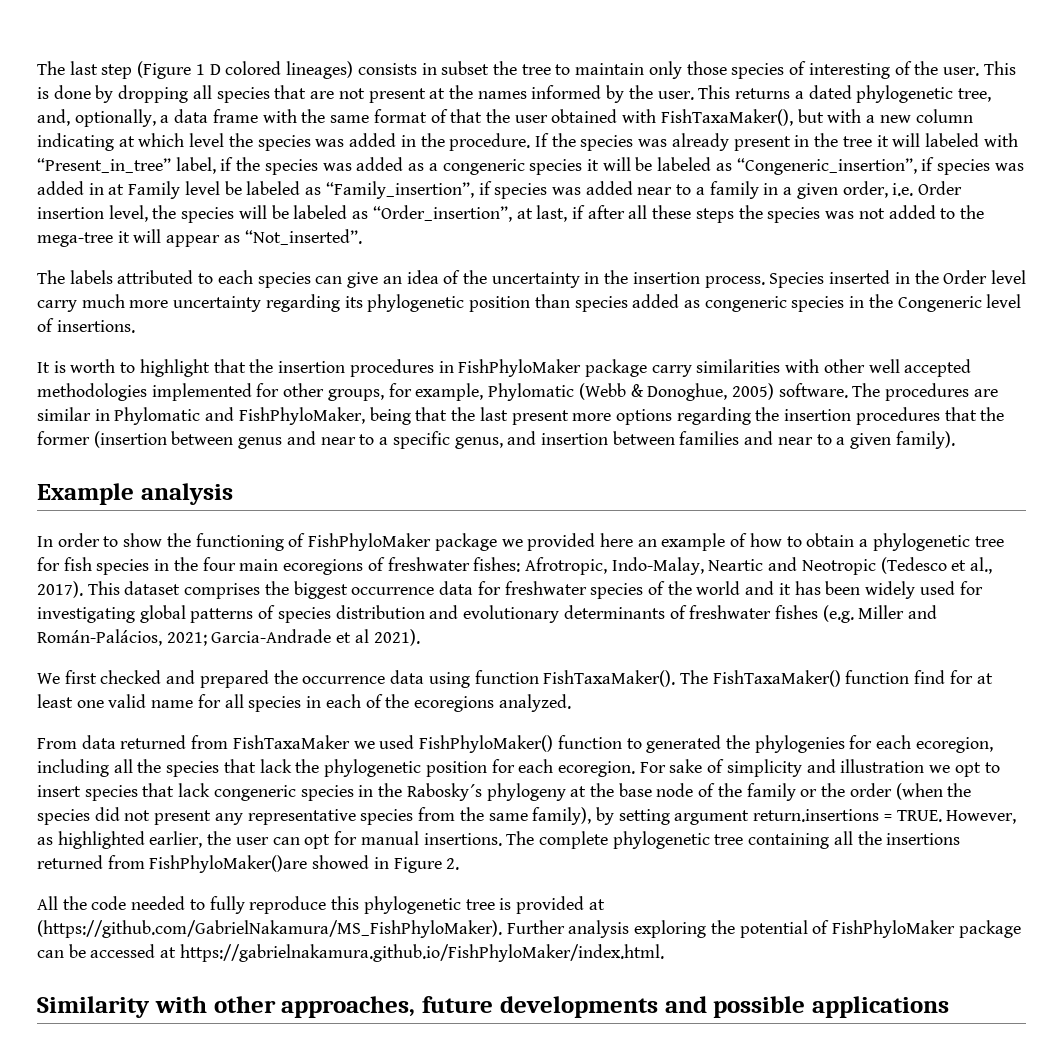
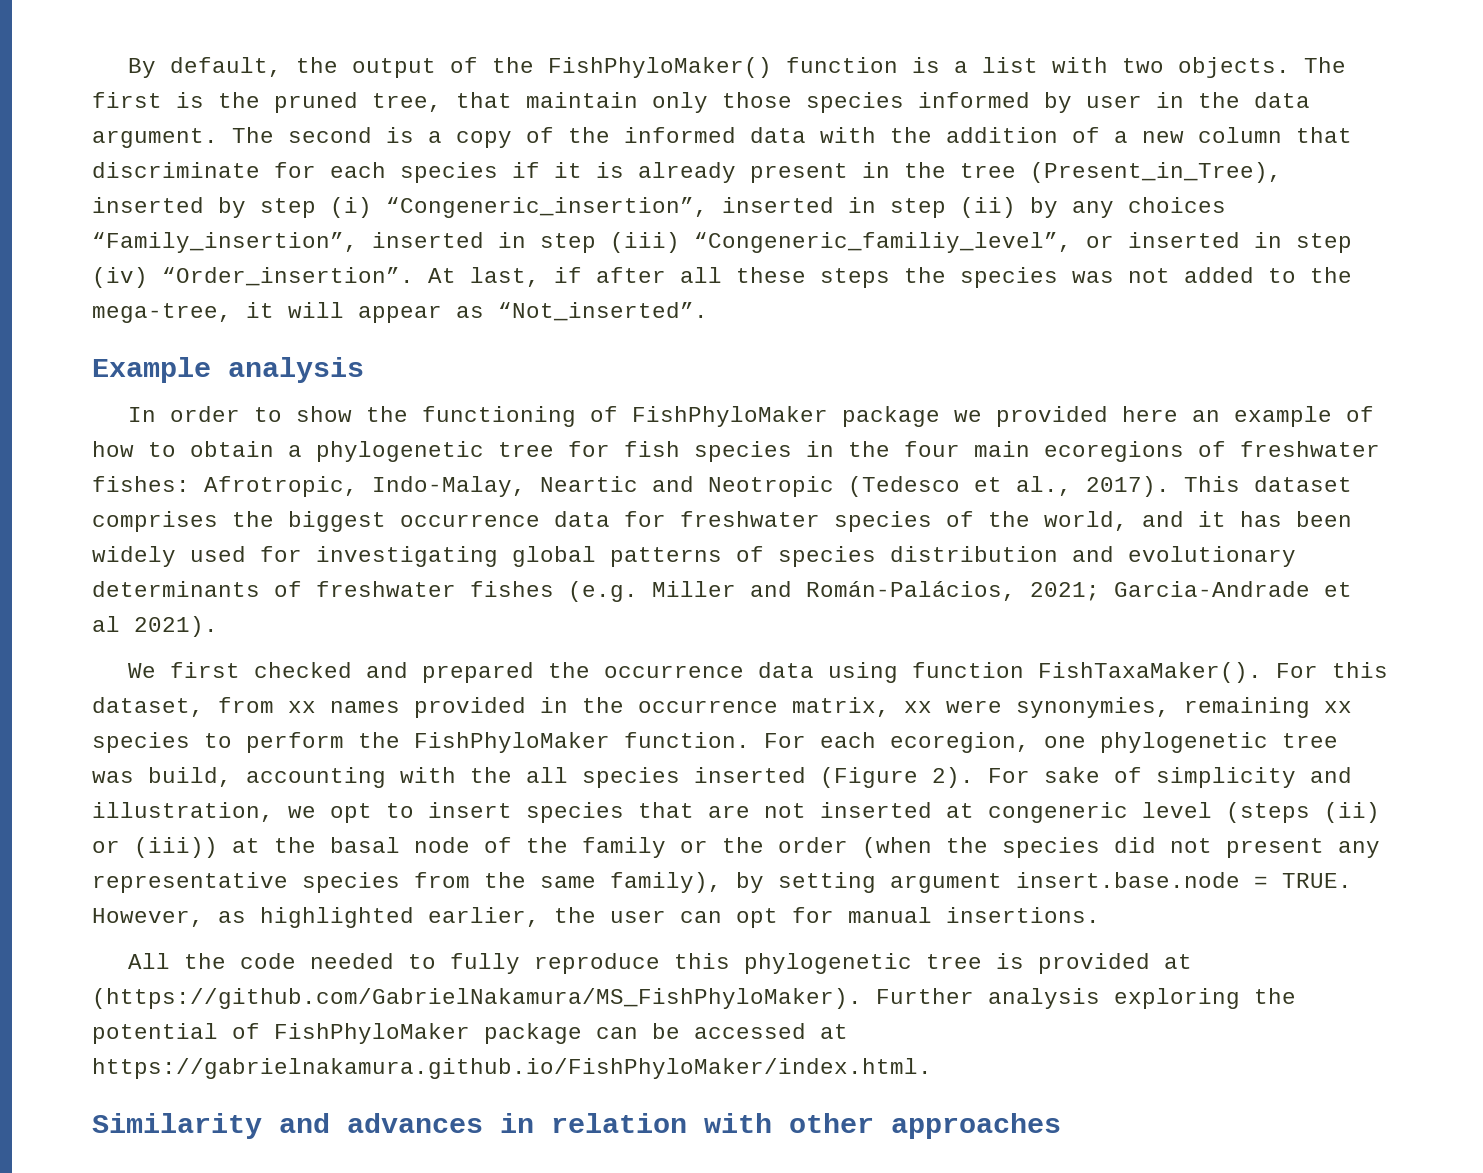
- The last step (Figure 1 D colored lineages) consists in subset the tree to maintain only those species of interesting of the user. This is done by dropping all species that are not present at the names informed by the user. This returns a dated phylogenetic tree, and, optionally, a data frame with the same format of that the user obtained with FishTaxaMaker(), but with a new column indicating at which level the species was added in the procedure. If the species was already present in the tree it will labeled with “Present_in_tree” label, if the species was added as a congeneric species it will be labeled as “Congeneric_insertion”, if species was added in at Family level be labeled as “Family_insertion”, if species was added near to a family in a given order, i.e. Order insertion level, the species will be labeled as “Order_insertion”, at last, if after all these steps the species was not added to the mega-tree it will appear as “Not_inserted”.
+ By default, the output of the FishPhyloMaker() function is a list with two objects. The first is the pruned tree, that maintain only those species informed by user in the data argument. The second is a copy of the informed data with the addition of a new column that discriminate for each species if it is already present in the tree (Present_in_Tree), inserted by step (i) “Congeneric_insertion”, inserted in step (ii) by any choices “Family_insertion”, inserted in step (iii) “Congeneric_familiy_level”, or inserted in step (iv) “Order_insertion”. At last, if after all these steps the species was not added to the mega-tree, it will appear as “Not_inserted”.
- The labels attributed to each species can give an idea of the uncertainty in the insertion process. Species inserted in the Order level carry much more uncertainty regarding its phylogenetic position than species added as congeneric species in the Congeneric level of insertions.
- It is worth to highlight that the insertion procedures in FishPhyloMaker package carry similarities with other well accepted methodologies implemented for other groups, for example, Phylomatic (Webb & Donoghue, 2005) software. The procedures are similar in Phylomatic and FishPhyloMaker, being that the last present more options regarding the insertion procedures that the former (insertion between genus and near to a specific genus, and insertion between families and near to a given family).
- This dataset comprises the biggest occurrence data for freshwater species of the world and it has been widely used for investigating global patterns of species distribution and evolutionary determinants of freshwater fishes (e.g. Miller and Román-Palácios, 2021; Garcia-Andrade et al 2021).
+ This dataset comprises the biggest occurrence data for freshwater species of the world, and it has been widely used for investigating global patterns of species distribution and evolutionary determinants of freshwater fishes (e.g. Miller and Román-Palácios, 2021; Garcia-Andrade et al 2021).
- The FishTaxaMaker() function find for at least one valid name for all species in each of the ecoregions analyzed.
- From data returned from FishTaxaMaker we used FishPhyloMaker() function to generated the phylogenies for each ecoregion, including all the species that lack the phylogenetic position for each ecoregion.
+ For this dataset, from xx names provided in the occurrence matrix, xx were synonymies, remaining xx species to perform the FishPhyloMaker function. For each ecoregion, one phylogenetic tree was build, accounting with the all species inserted (Figure 2).
- For sake of simplicity and illustration we opt to insert species that lack congeneric species in the Rabosky´s phylogeny at the base node of the family or the order (when the species did not present any representative species from the same family), by setting argument return.insertions = TRUE.
+ For sake of simplicity and illustration, we opt to insert species that are not inserted at congeneric level (steps (ii) or (iii)) at the basal node of the family or the order (when the species did not present any representative species from the same family), by setting argument insert.base.node = TRUE.
- The complete phylogenetic tree containing all the insertions returned from FishPhyloMaker()are showed in Figure 2.
- Similarity with other approaches, future developments and possible applications
+ Similarity and advances in relation with other approaches

